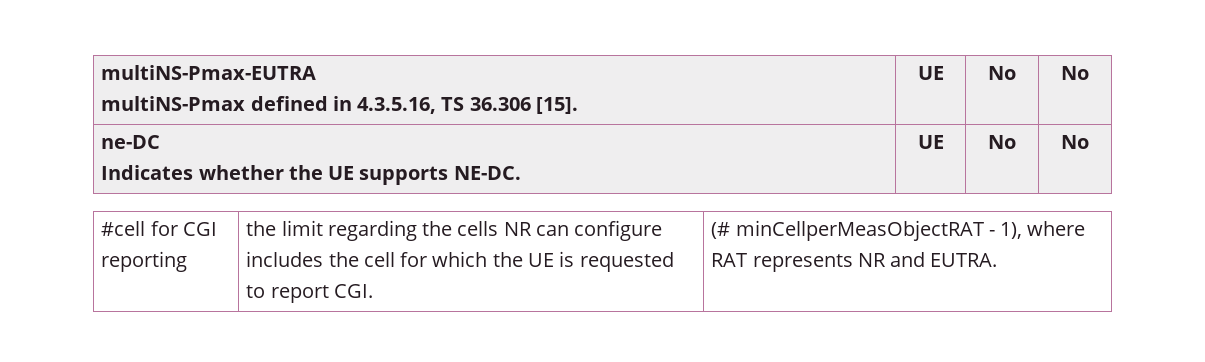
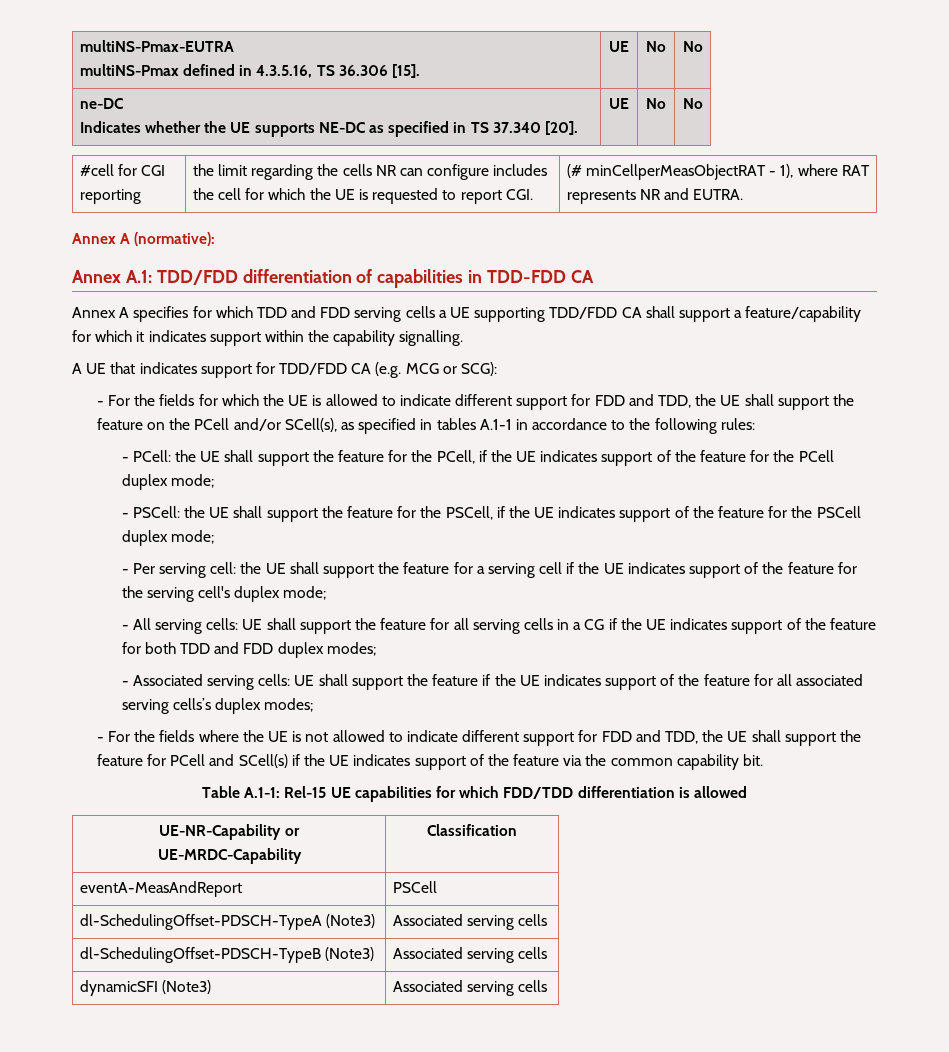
  ne-DC
- Indicates whether the UE supports NE-DC. | UE | No | No
+ Indicates whether the UE supports NE-DC as specified in TS 37.340 [20]. | UE | No | No
+ Annex A (normative):
+ Annex A.1: TDD/FDD differentiation of capabilities in TDD-FDD CA
+ Annex A specifies for which TDD and FDD serving cells a UE supporting TDD/FDD CA shall support a feature/capability for which it indicates support within the capability signalling.
+ A UE that indicates support for TDD/FDD CA (e.g. MCG or SCG):
+ - For the fields for which the UE is allowed to indicate different support for FDD and TDD, the UE shall support the feature on the PCell and/or SCell(s), as specified in tables A.1-1 in accordance to the following rules:
+ - PCell: the UE shall support the feature for the PCell, if the UE indicates support of the feature for the PCell duplex mode;
+ - PSCell: the UE shall support the feature for the PSCell, if the UE indicates support of the feature for the PSCell duplex mode;
+ - Per serving cell: the UE shall support the feature for a serving cell if the UE indicates support of the feature for the serving cell's duplex mode;
+ - All serving cells: UE shall support the feature for all serving cells in a CG if the UE indicates support of the feature for both TDD and FDD duplex modes;
+ - Associated serving cells: UE shall support the feature if the UE indicates support of the feature for all associated serving cells’s duplex modes;
+ - For the fields where the UE is not allowed to indicate different support for FDD and TDD, the UE shall support the feature for PCell and SCell(s) if the UE indicates support of the feature via the common capability bit.
+ Table A.1-1: Rel-15 UE capabilities for which FDD/TDD differentiation is allowed
+ UE-NR-Capability or
+ UE-MRDC-Capability | Classification
+ eventA-MeasAndReport | PSCell
+ dl-SchedulingOffset-PDSCH-TypeA (Note3) | Associated serving cells
+ dl-SchedulingOffset-PDSCH-TypeB (Note3) | Associated serving cells
+ dynamicSFI (Note3) | Associated serving cells

